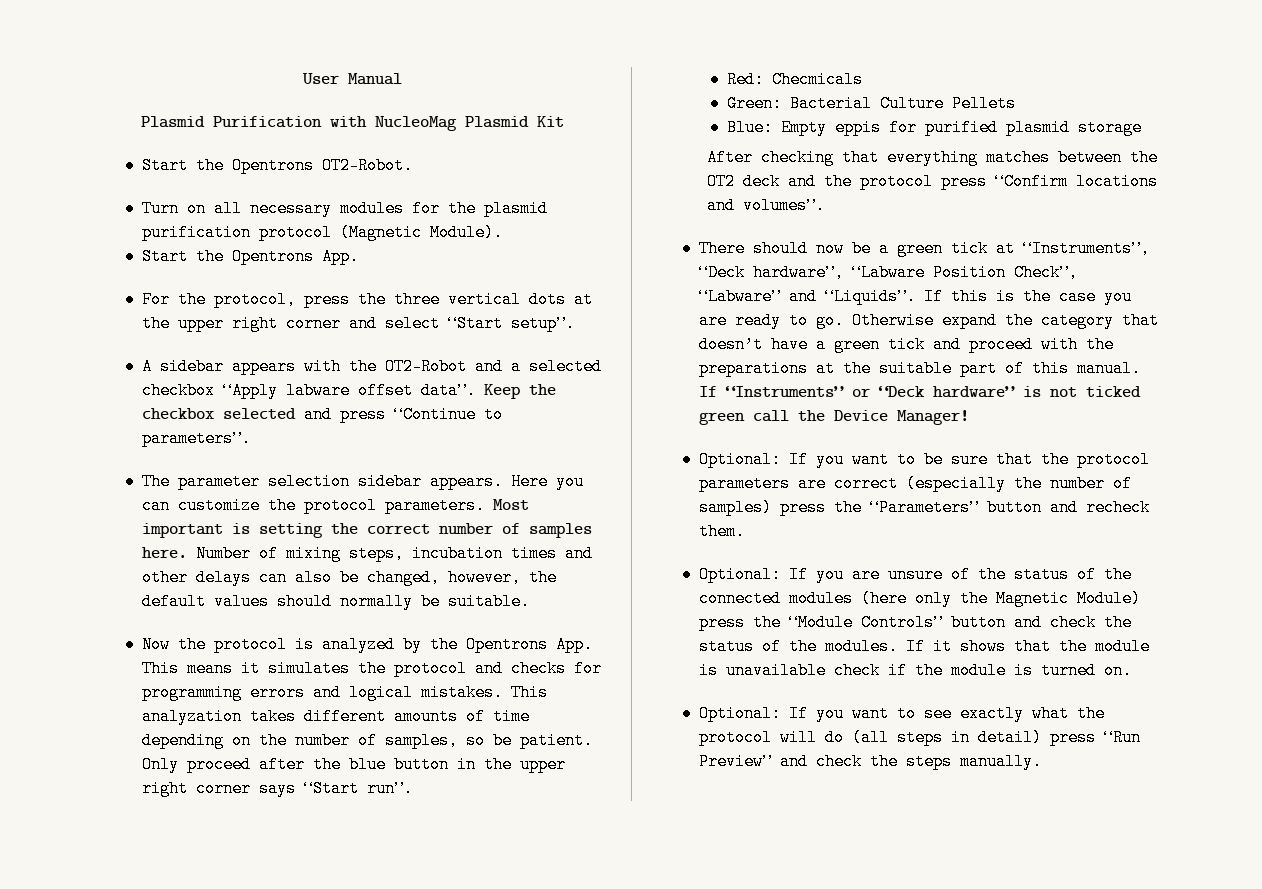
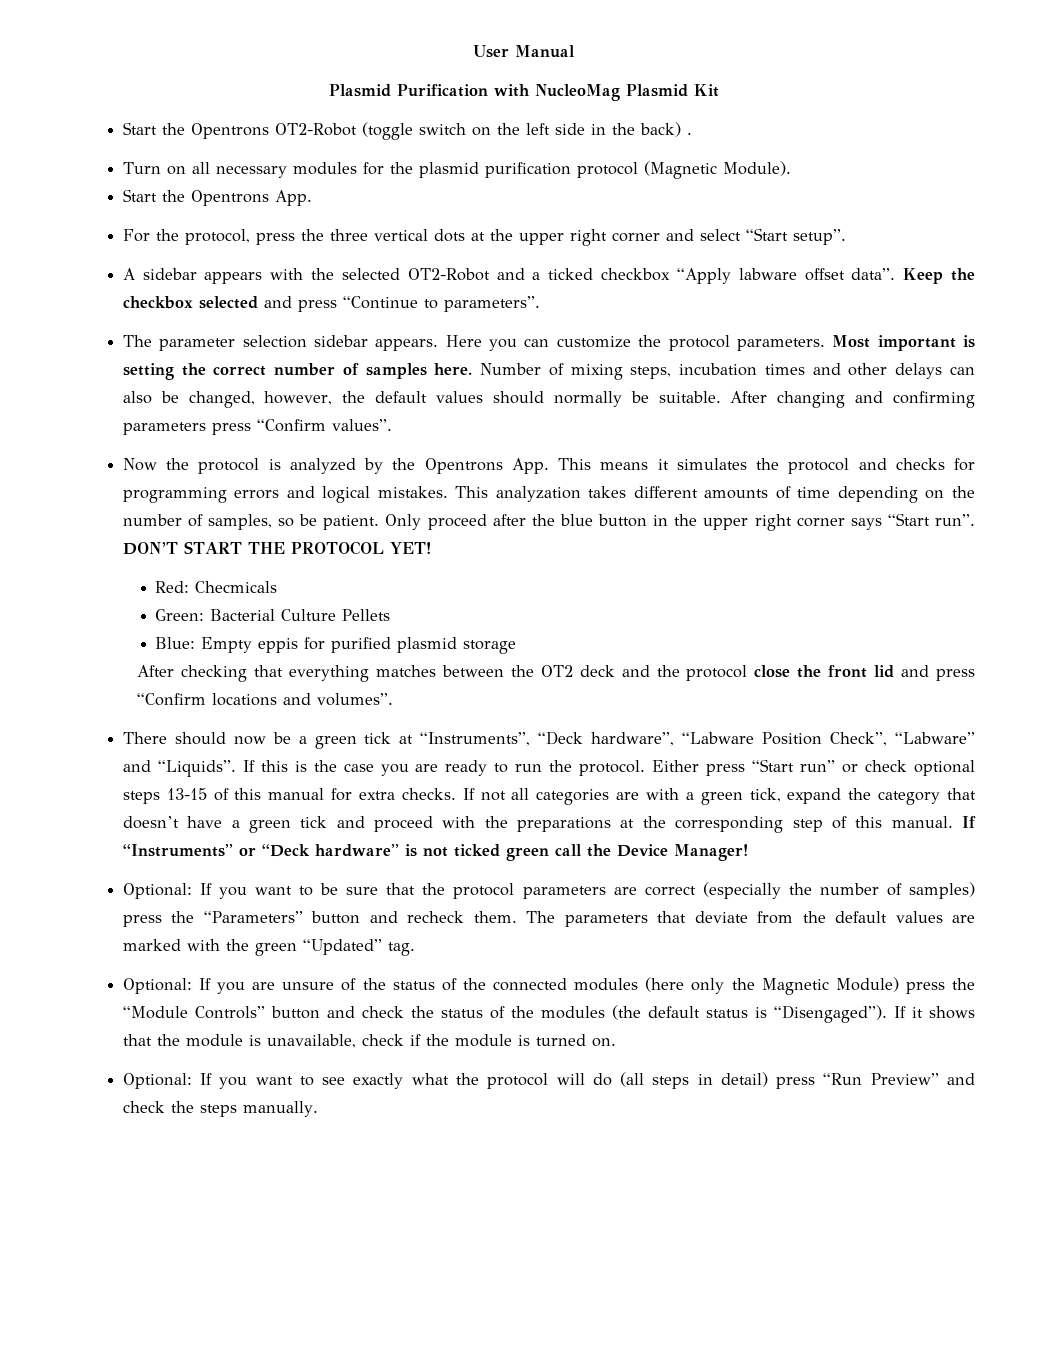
- Start the Opentrons OT2-Robot.
+ Start the Opentrons OT2-Robot (toggle switch on the left side in the back) .
- A sidebar appears with the OT2-Robot and a selected checkbox “Apply labware offset data”.
+ A sidebar appears with the selected OT2-Robot and a ticked checkbox “Apply labware offset data”.
+ After changing and confirming parameters press “Confirm values”.
+ DON’T START THE PROTOCOL YET!
- After checking that everything matches between the OT2 deck and the protocol press “Confirm locations and volumes”.
+ After checking that everything matches between the OT2 deck and the protocol close the front lid and press “Confirm locations and volumes”.
- If this is the case you are ready to go. Otherwise expand the category that doesn’t have a green tick and proceed with the preparations at the suitable part of this manual.
+ If this is the case you are ready to run the protocol. Either press “Start run” or check optional steps 13-15 of this manual for extra checks. If not all categories are with a green tick, expand the category that doesn’t have a green tick and proceed with the preparations at the corresponding step of this manual.
+ The parameters that deviate from the default values are marked with the green “Updated” tag.
- Optional: If you are unsure of the status of the connected modules (here only the Magnetic Module) press the “Module Controls” button and check the status of the modules.
+ Optional: If you are unsure of the status of the connected modules (here only the Magnetic Module) press the “Module Controls” button and check the status of the modules (the default status is “Disengaged”).
- If it shows that the module is unavailable check if the module is turned on.
+ If it shows that the module is unavailable, check if the module is turned on.

